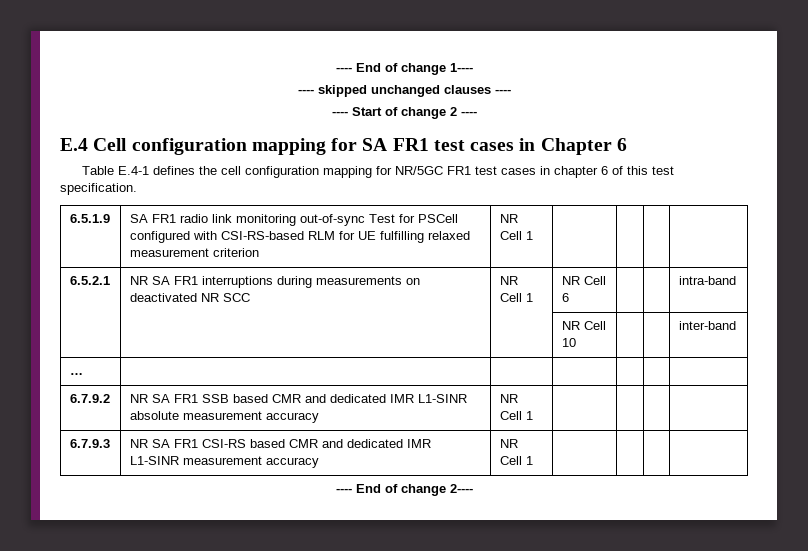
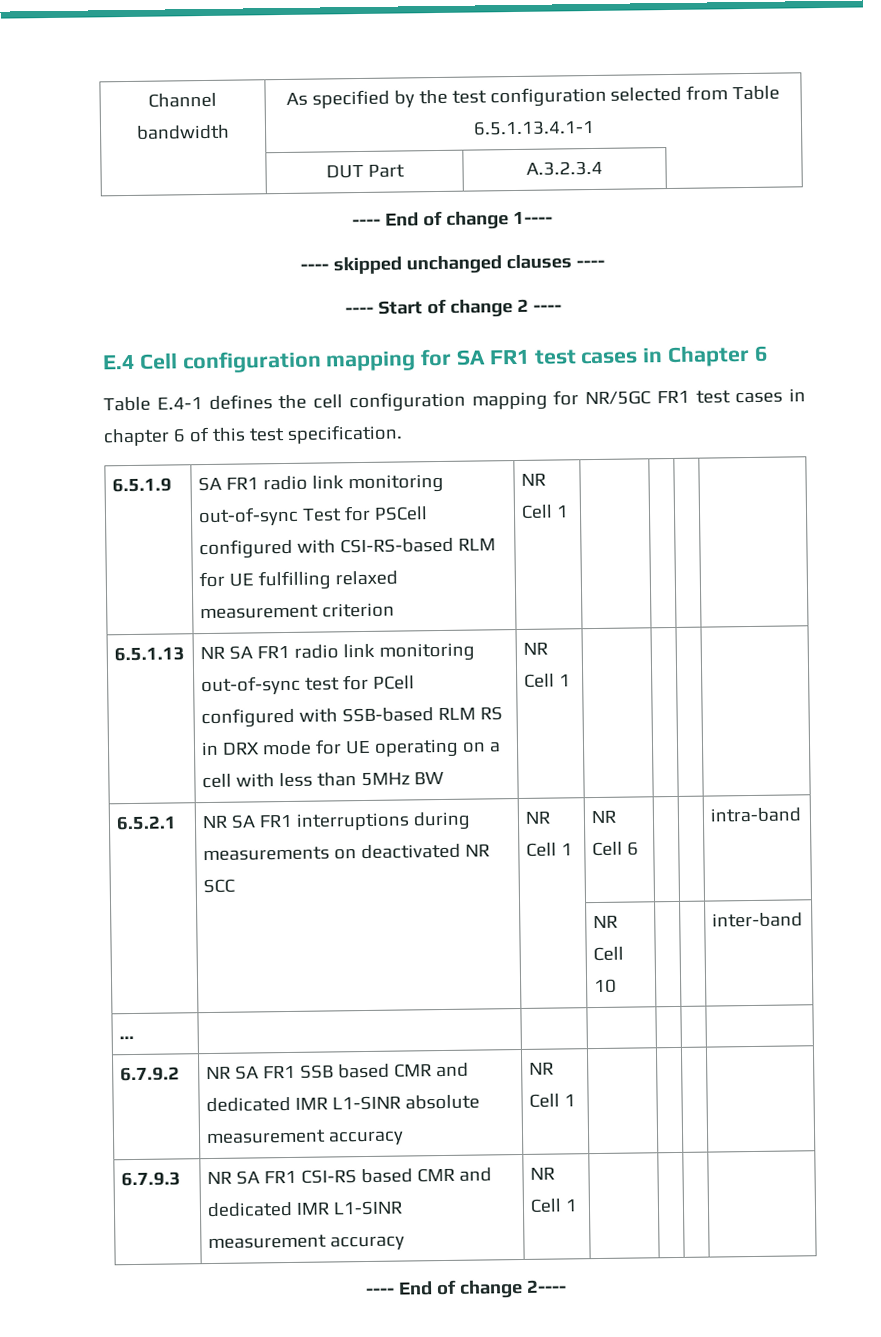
+ Channel bandwidth | As specified by the test configuration selected from Table 6.5.1.13.4.1-1
+ | DUT Part | A.3.2.3.4 |
+ 6.5.1.13 | NR SA FR1 radio link monitoring out-of-sync test for PCell configured with SSB-based RLM RS in DRX mode for UE operating on a cell with less than 5MHz BW | NR Cell 1 | | | |

